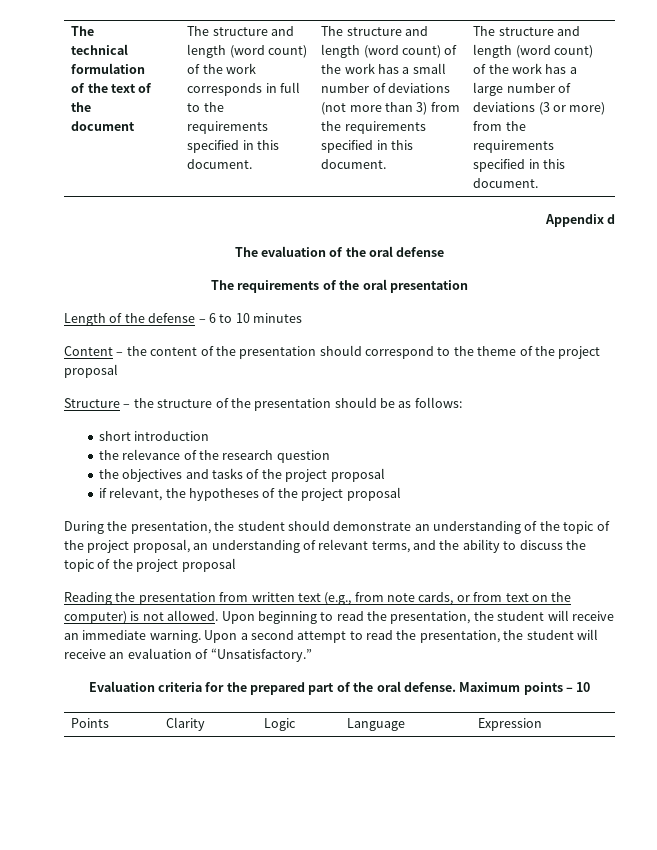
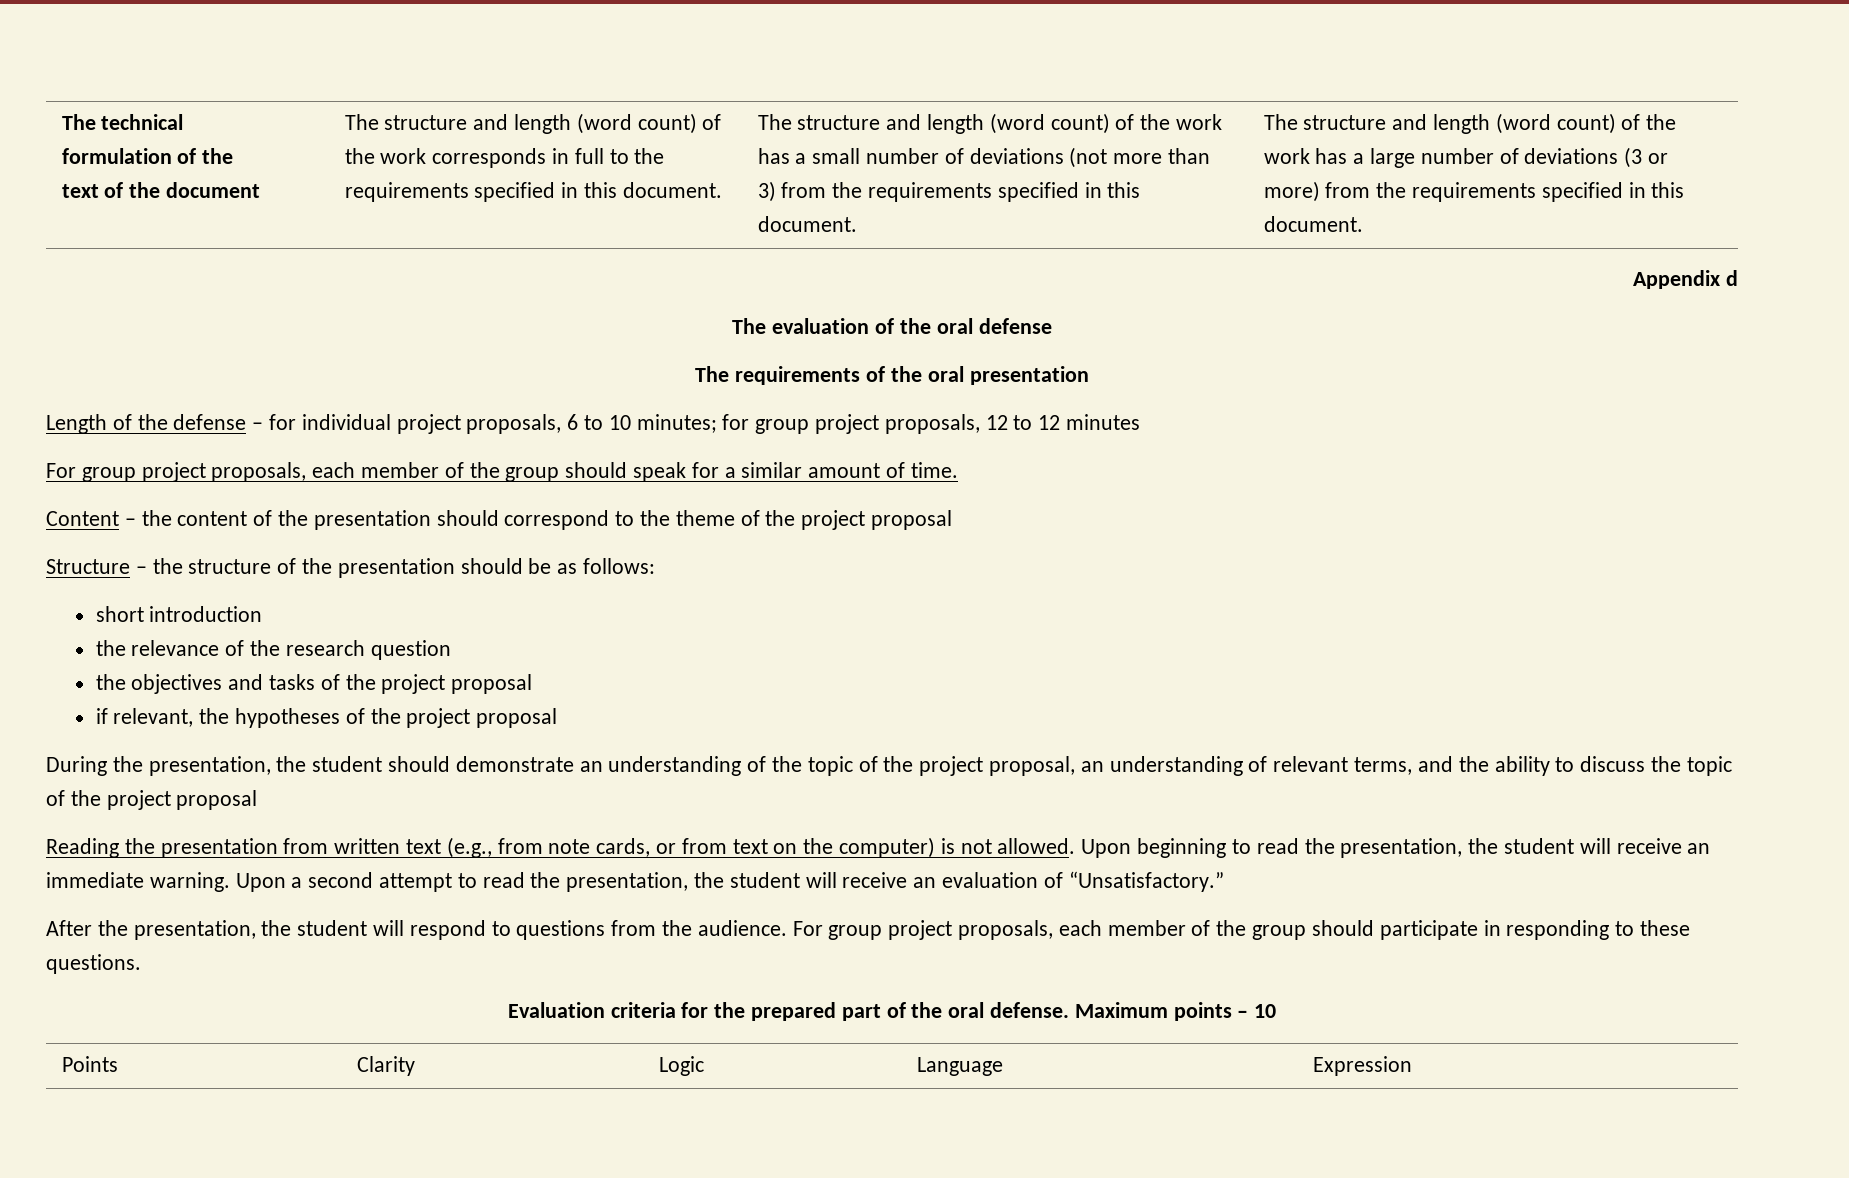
- Length of the defense – 6 to 10 minutes
+ Length of the defense – for individual project proposals, 6 to 10 minutes; for group project proposals, 12 to 12 minutes
+ For group project proposals, each member of the group should speak for a similar amount of time.
+ After the presentation, the student will respond to questions from the audience. For group project proposals, each member of the group should participate in responding to these questions.

